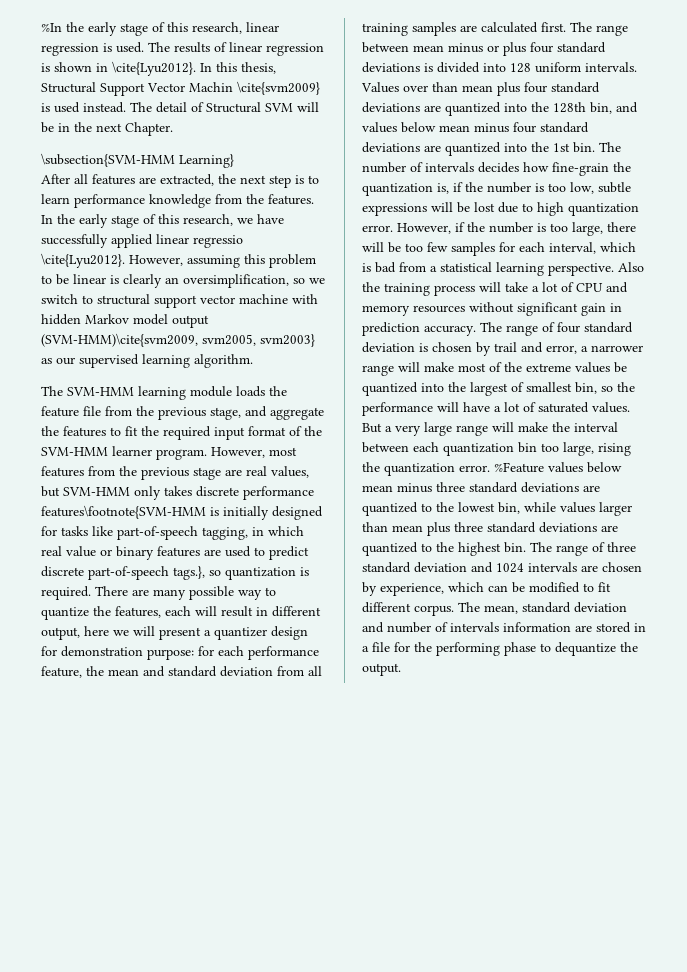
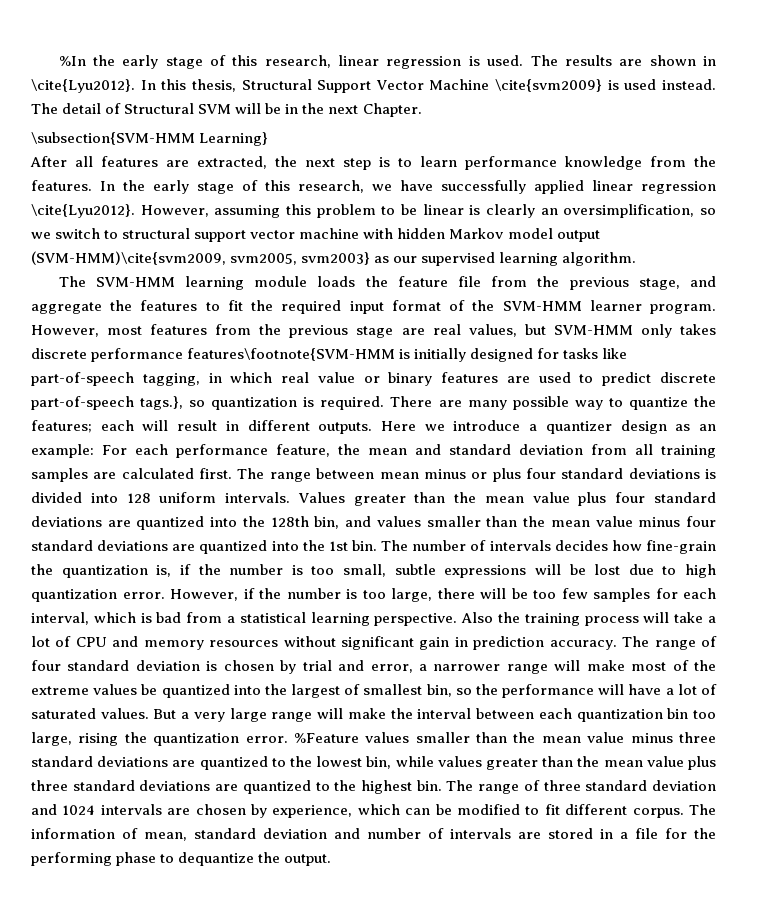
- The results of linear regression is shown in \cite{Lyu2012}.
+ The results are shown in \cite{Lyu2012}.
- In this thesis, Structural Support Vector Machin \cite{svm2009} is used instead.
+ In this thesis, Structural Support Vector Machine \cite{svm2009} is used instead.
- In the early stage of this research, we have successfully applied linear regressio \cite{Lyu2012}.
+ In the early stage of this research, we have successfully applied linear regression \cite{Lyu2012}.
- There are many possible way to quantize the features, each will result in different output, here we will present a quantizer design for demonstration purpose: for each performance feature, the mean and standard deviation from all training samples are calculated first.
+ There are many possible way to quantize the features; each will result in different outputs. Here we introduce a quantizer design as an example: For each performance feature, the mean and standard deviation from all training samples are calculated first.
- Values over than mean plus four standard deviations are quantized into the 128th bin, and values below mean minus four standard deviations are quantized into the 1st bin.
+ Values greater than the mean value plus four standard deviations are quantized into the 128th bin, and values smaller than the mean value minus four standard deviations are quantized into the 1st bin.
- The number of intervals decides how fine-grain the quantization is, if the number is too low, subtle expressions will be lost due to high quantization error.
+ The number of intervals decides how fine-grain the quantization is, if the number is too small, subtle expressions will be lost due to high quantization error.
- The range of four standard deviation is chosen by trail and error, a narrower range will make most of the extreme values be quantized into the largest of smallest bin, so the performance will have a lot of saturated values.
+ The range of four standard deviation is chosen by trial and error, a narrower range will make most of the extreme values be quantized into the largest of smallest bin, so the performance will have a lot of saturated values.
- %Feature values below mean minus three standard deviations are quantized to the lowest bin, while values larger than mean plus three standard deviations are quantized to the highest bin.
+ %Feature values smaller than the mean value minus three standard deviations are quantized to the lowest bin, while values greater than the mean value plus three standard deviations are quantized to the highest bin.
- The mean, standard deviation and number of intervals information are stored in a file for the performing phase to dequantize the output.
+ The information of mean, standard deviation and number of intervals are stored in a file for the performing phase to dequantize the output.

